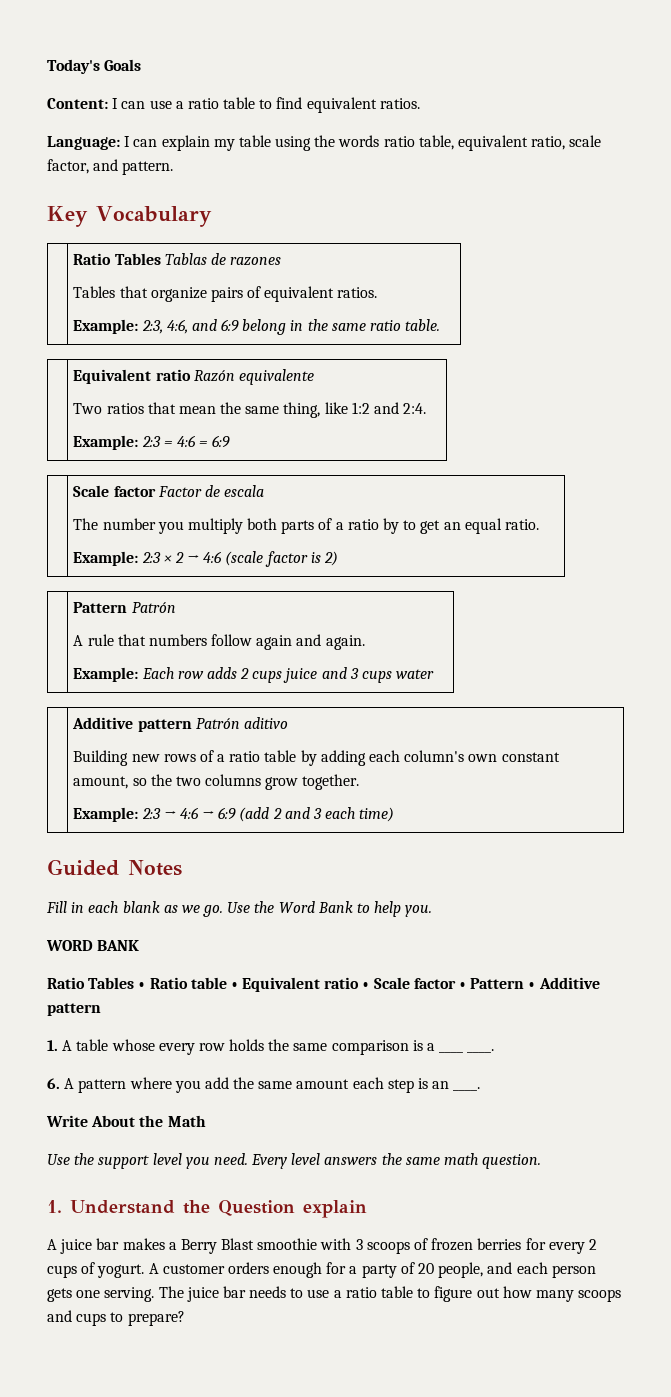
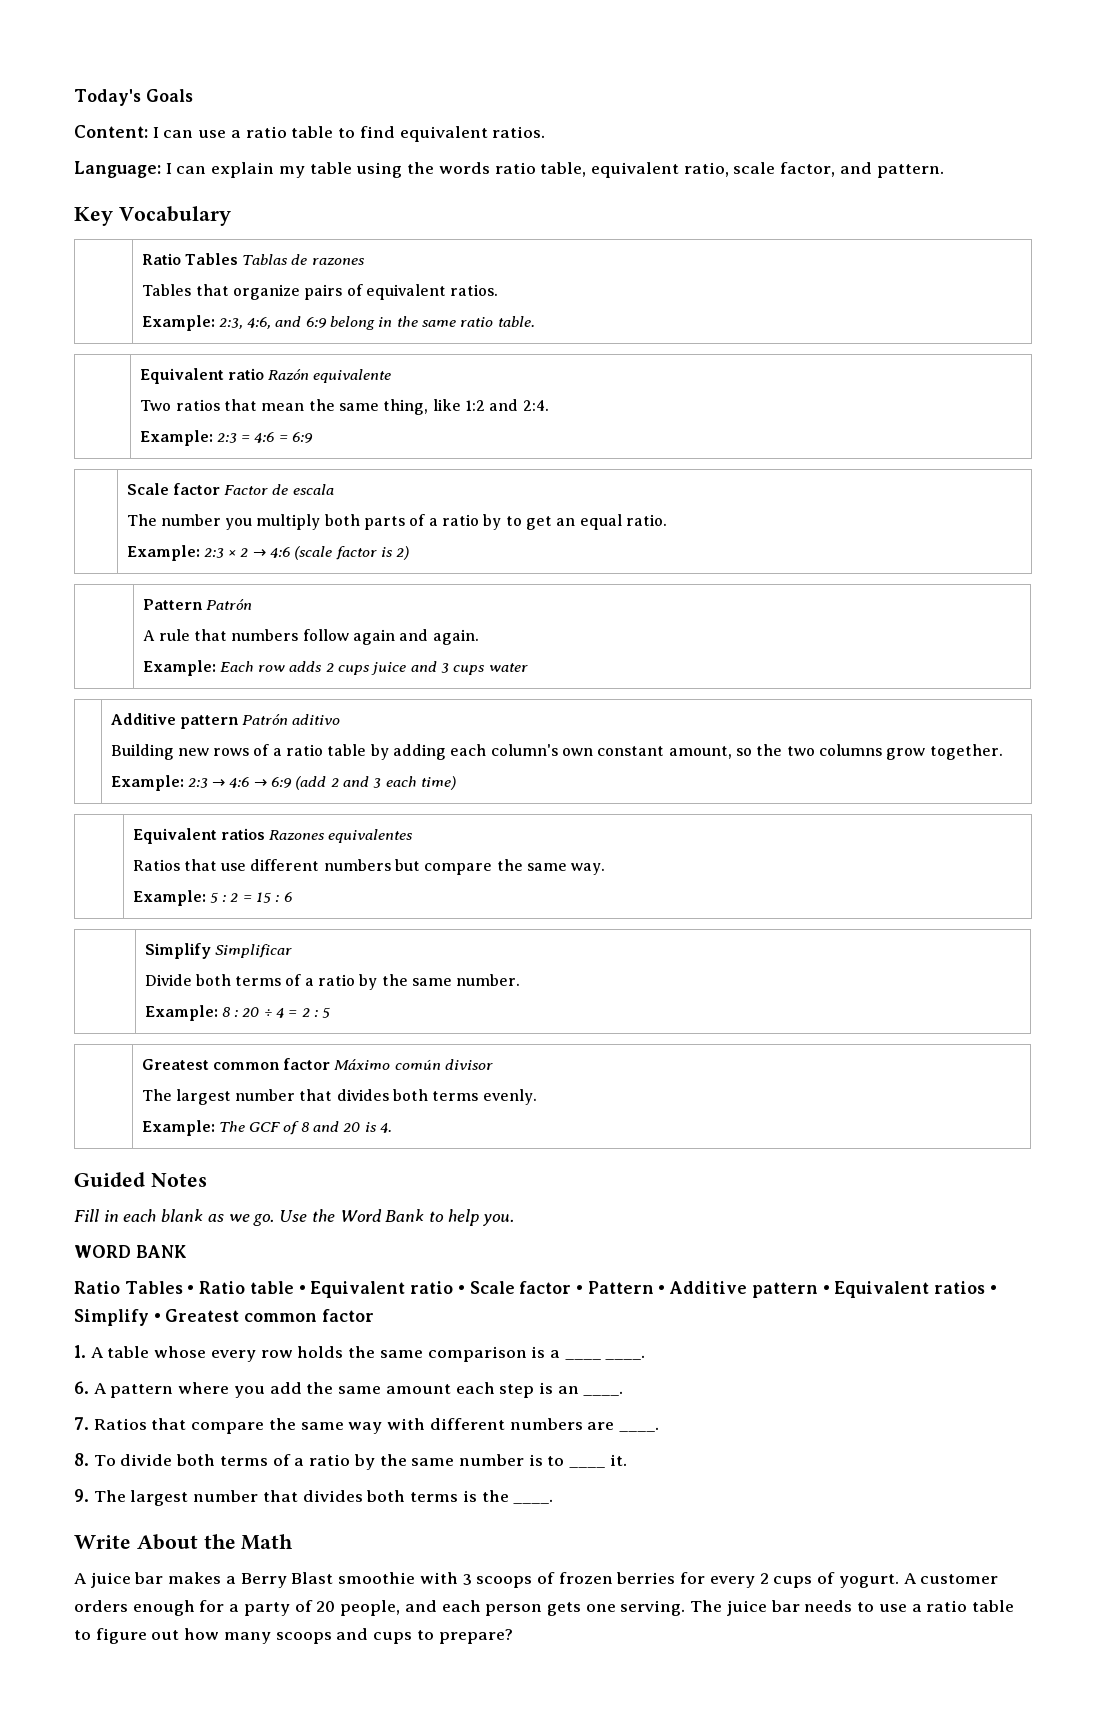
+ | Equivalent ratios Razones equivalentes
+ Ratios that use different numbers but compare the same way.
+ Example: 5 : 2 = 15 : 6
+ | Simplify Simplificar
+ Divide both terms of a ratio by the same number.
+ Example: 8 : 20 ÷ 4 = 2 : 5
+ | Greatest common factor Máximo común divisor
+ The largest number that divides both terms evenly.
+ Example: The GCF of 8 and 20 is 4.
- Ratio Tables • Ratio table • Equivalent ratio • Scale factor • Pattern • Additive pattern
+ Ratio Tables • Ratio table • Equivalent ratio • Scale factor • Pattern • Additive pattern • Equivalent ratios • Simplify • Greatest common factor
+ 7. Ratios that compare the same way with different numbers are ____.
+ 8. To divide both terms of a ratio by the same number is to ____ it.
+ 9. The largest number that divides both terms is the ____.
  Write About the Math
- Use the support level you need. Every level answers the same math question.
- 1. Understand the Question explain

